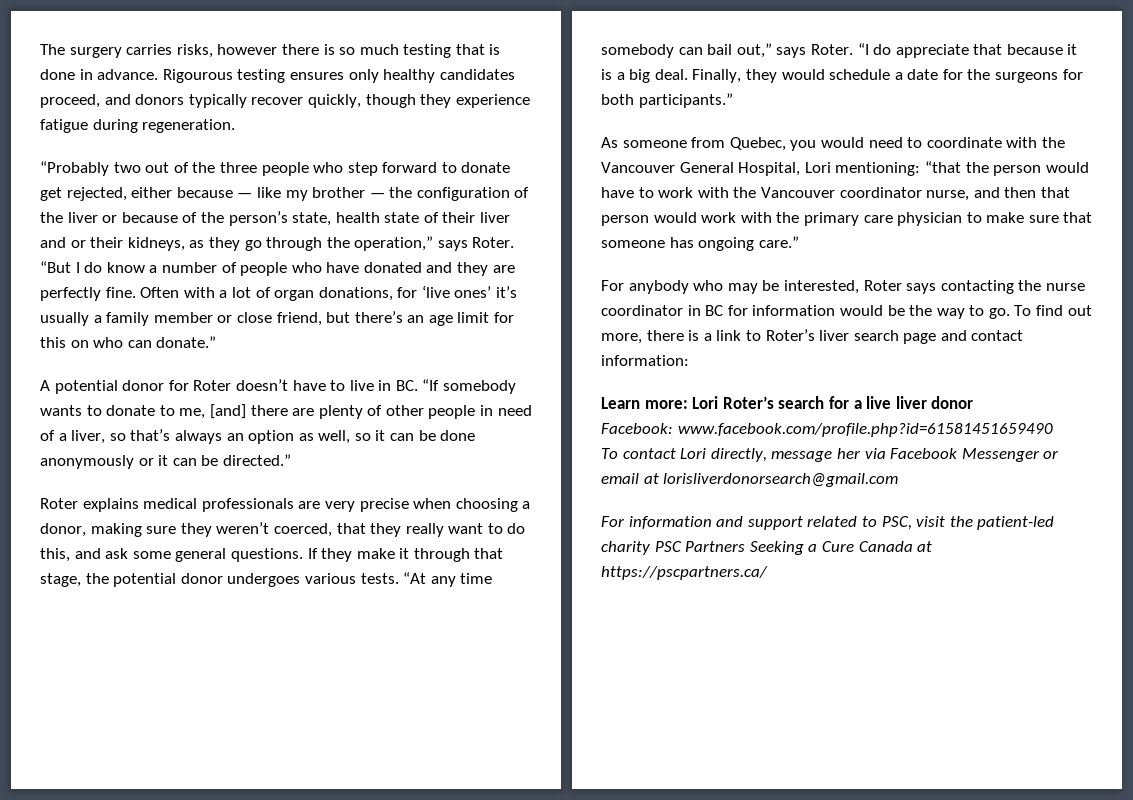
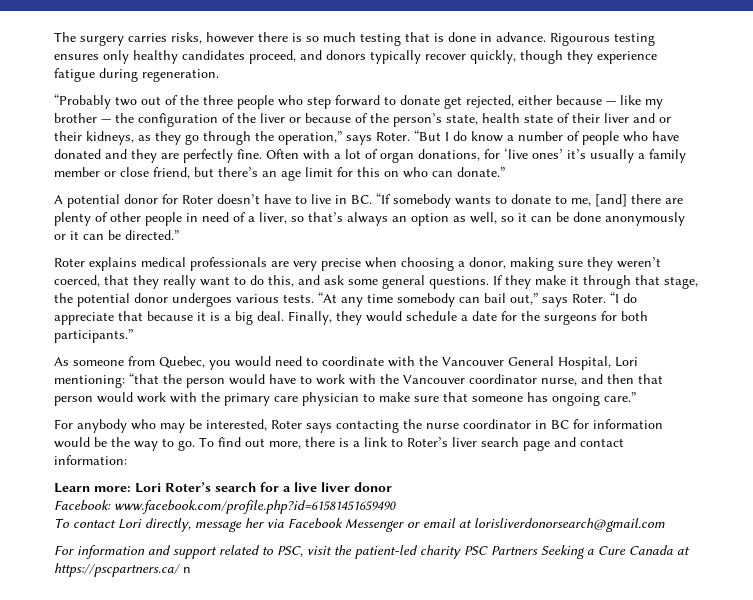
- For information and support related to PSC, visit the patient-led charity PSC Partners Seeking a Cure Canada at https://pscpartners.ca/
+ For information and support related to PSC, visit the patient-led charity PSC Partners Seeking a Cure Canada at https://pscpartners.ca/ n

